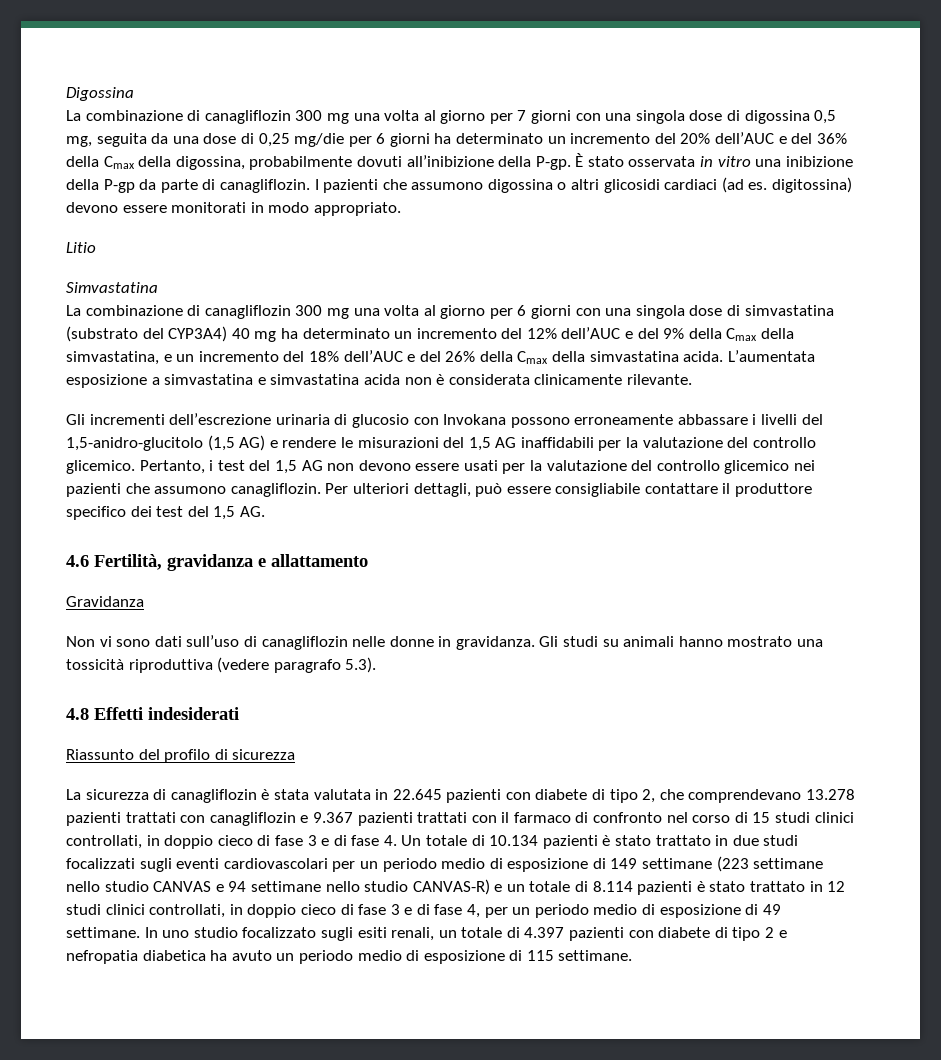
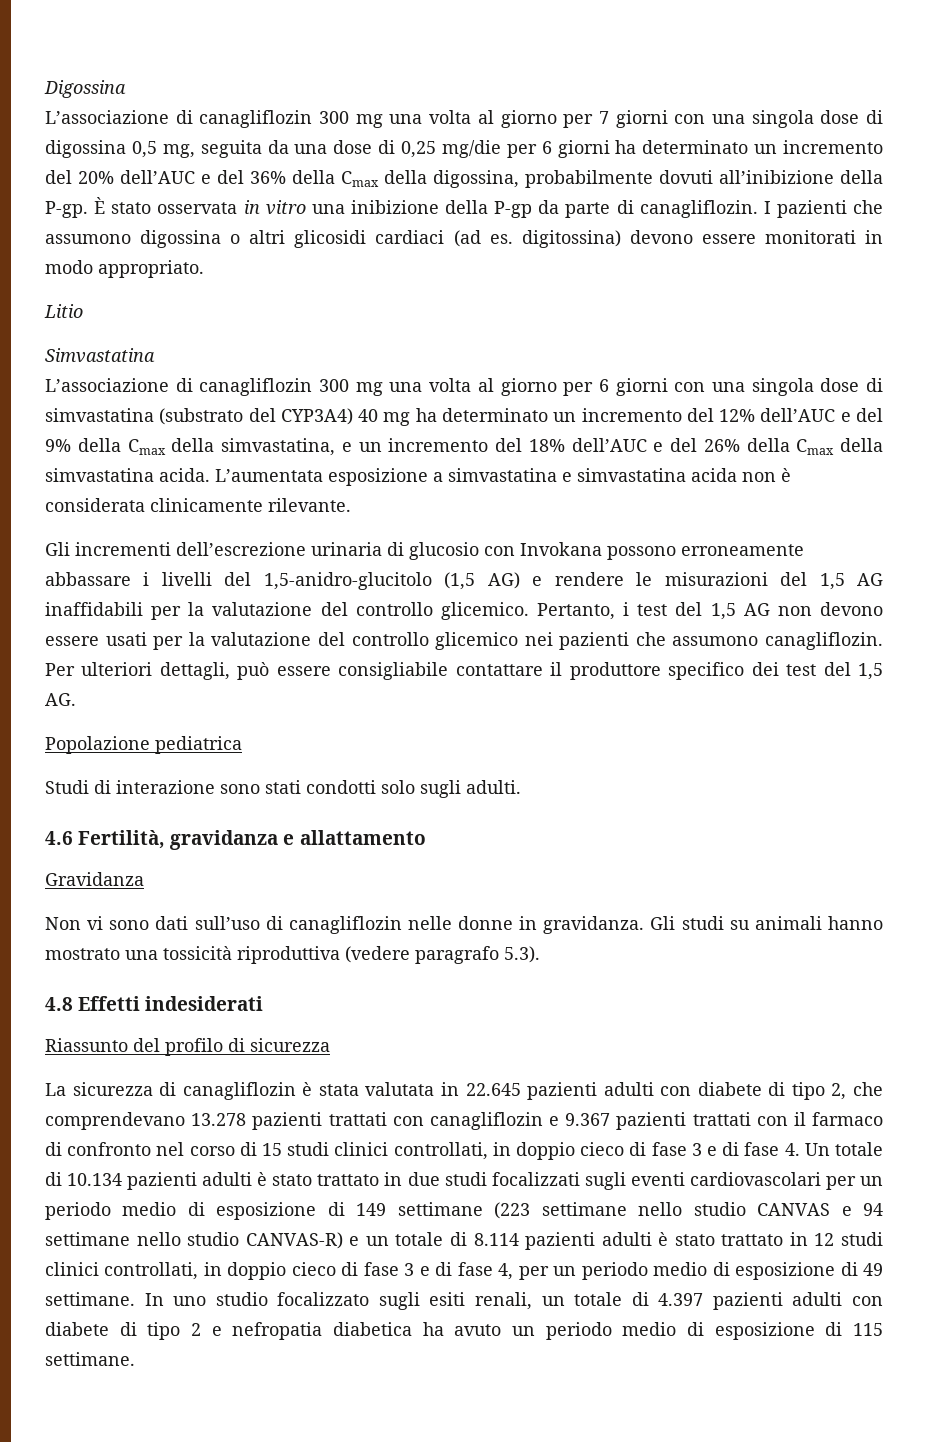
- La combinazione di canagliflozin 300 mg una volta al giorno per 7 giorni con una singola dose di digossina 0,5 mg, seguita da una dose di 0,25 mg/die per 6 giorni ha determinato un incremento del 20% dell’AUC e del 36% della Cmax della digossina, probabilmente dovuti all’inibizione della P-gp.
+ L’associazione di canagliflozin 300 mg una volta al giorno per 7 giorni con una singola dose di digossina 0,5 mg, seguita da una dose di 0,25 mg/die per 6 giorni ha determinato un incremento del 20% dell’AUC e del 36% della Cmax della digossina, probabilmente dovuti all’inibizione della P-gp.
- La combinazione di canagliflozin 300 mg una volta al giorno per 6 giorni con una singola dose di simvastatina (substrato del CYP3A4) 40 mg ha determinato un incremento del 12% dell’AUC e del 9% della Cmax della simvastatina, e un incremento del 18% dell’AUC e del 26% della Cmax della simvastatina acida.
+ L’associazione di canagliflozin 300 mg una volta al giorno per 6 giorni con una singola dose di simvastatina (substrato del CYP3A4) 40 mg ha determinato un incremento del 12% dell’AUC e del 9% della Cmax della simvastatina, e un incremento del 18% dell’AUC e del 26% della Cmax della simvastatina acida.
+ Popolazione pediatrica
+ Studi di interazione sono stati condotti solo sugli adulti.
- La sicurezza di canagliflozin è stata valutata in 22.645 pazienti con diabete di tipo 2, che comprendevano 13.278 pazienti trattati con canagliflozin e 9.367 pazienti trattati con il farmaco di confronto nel corso di 15 studi clinici controllati, in doppio cieco di fase 3 e di fase 4. Un totale di 10.134 pazienti è stato trattato in due studi focalizzati sugli eventi cardiovascolari per un periodo medio di esposizione di 149 settimane (223 settimane nello studio CANVAS e 94 settimane nello studio CANVAS-R) e un totale di 8.114 pazienti è stato trattato in 12 studi clinici controllati, in doppio cieco di fase 3 e di fase 4, per un periodo medio di esposizione di 49 settimane.
+ La sicurezza di canagliflozin è stata valutata in 22.645 pazienti adulti con diabete di tipo 2, che comprendevano 13.278 pazienti trattati con canagliflozin e 9.367 pazienti trattati con il farmaco di confronto nel corso di 15 studi clinici controllati, in doppio cieco di fase 3 e di fase 4. Un totale di 10.134 pazienti adulti è stato trattato in due studi focalizzati sugli eventi cardiovascolari per un periodo medio di esposizione di 149 settimane (223 settimane nello studio CANVAS e 94 settimane nello studio CANVAS-R) e un totale di 8.114 pazienti adulti è stato trattato in 12 studi clinici controllati, in doppio cieco di fase 3 e di fase 4, per un periodo medio di esposizione di 49 settimane.
- In uno studio focalizzato sugli esiti renali, un totale di 4.397 pazienti con diabete di tipo 2 e nefropatia diabetica ha avuto un periodo medio di esposizione di 115 settimane.
+ In uno studio focalizzato sugli esiti renali, un totale di 4.397 pazienti adulti con diabete di tipo 2 e nefropatia diabetica ha avuto un periodo medio di esposizione di 115 settimane.

